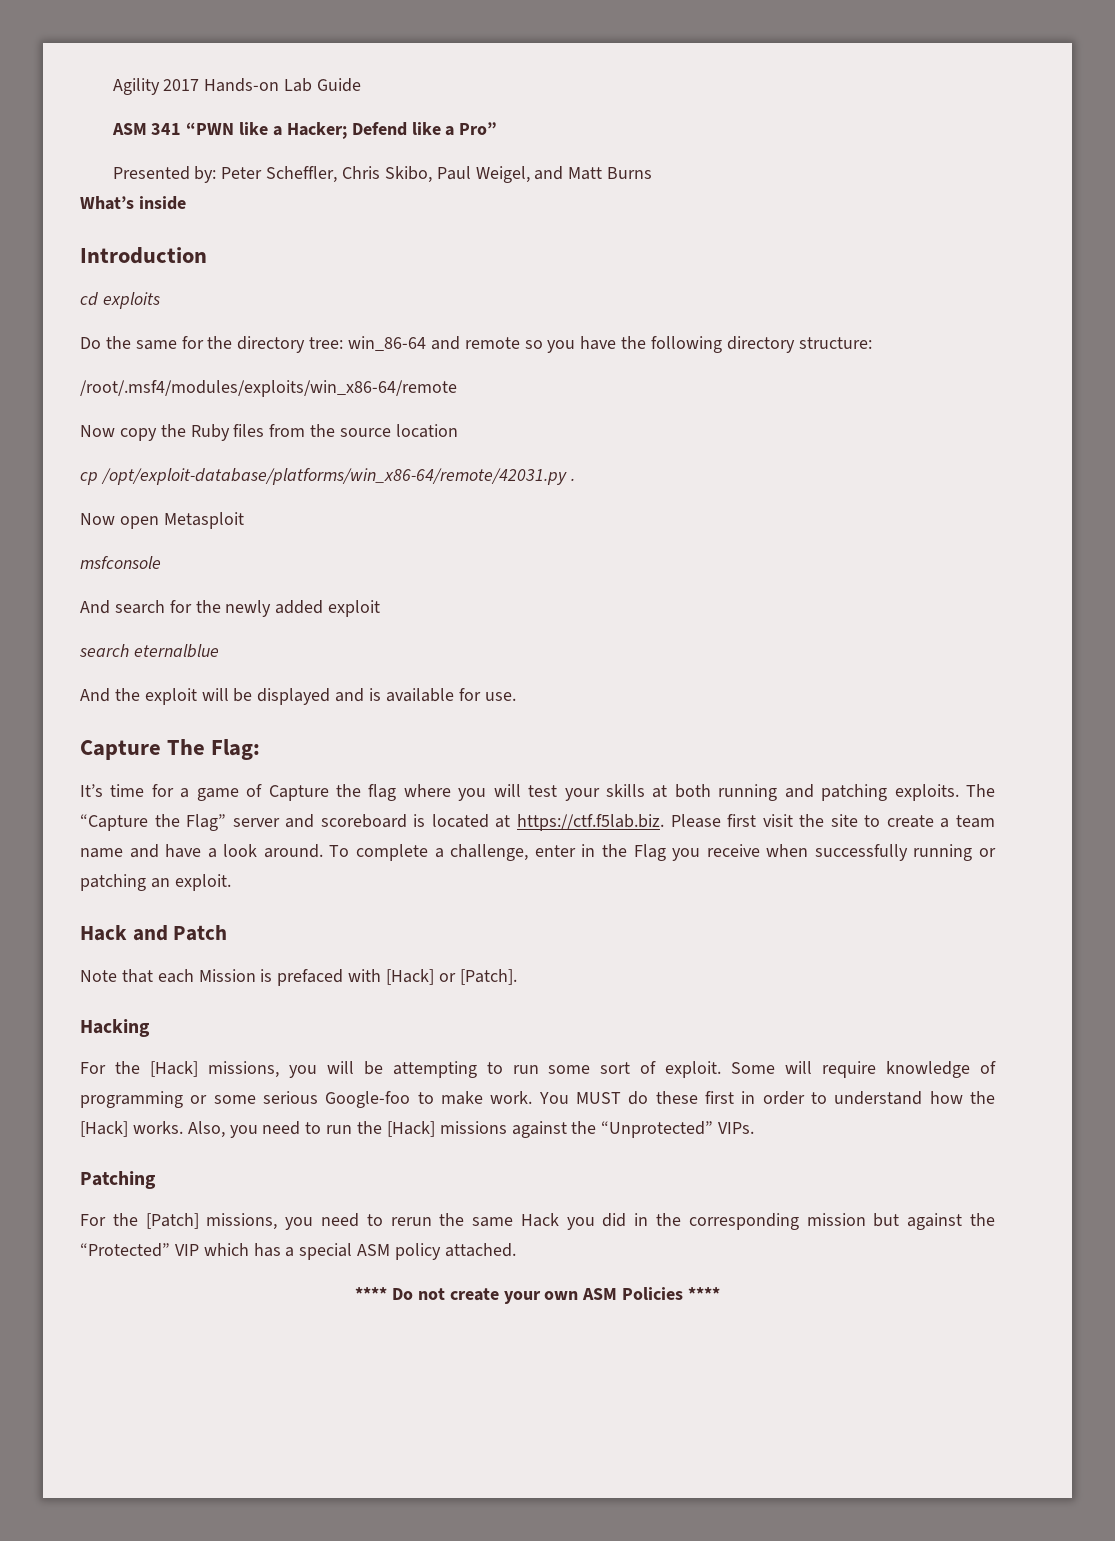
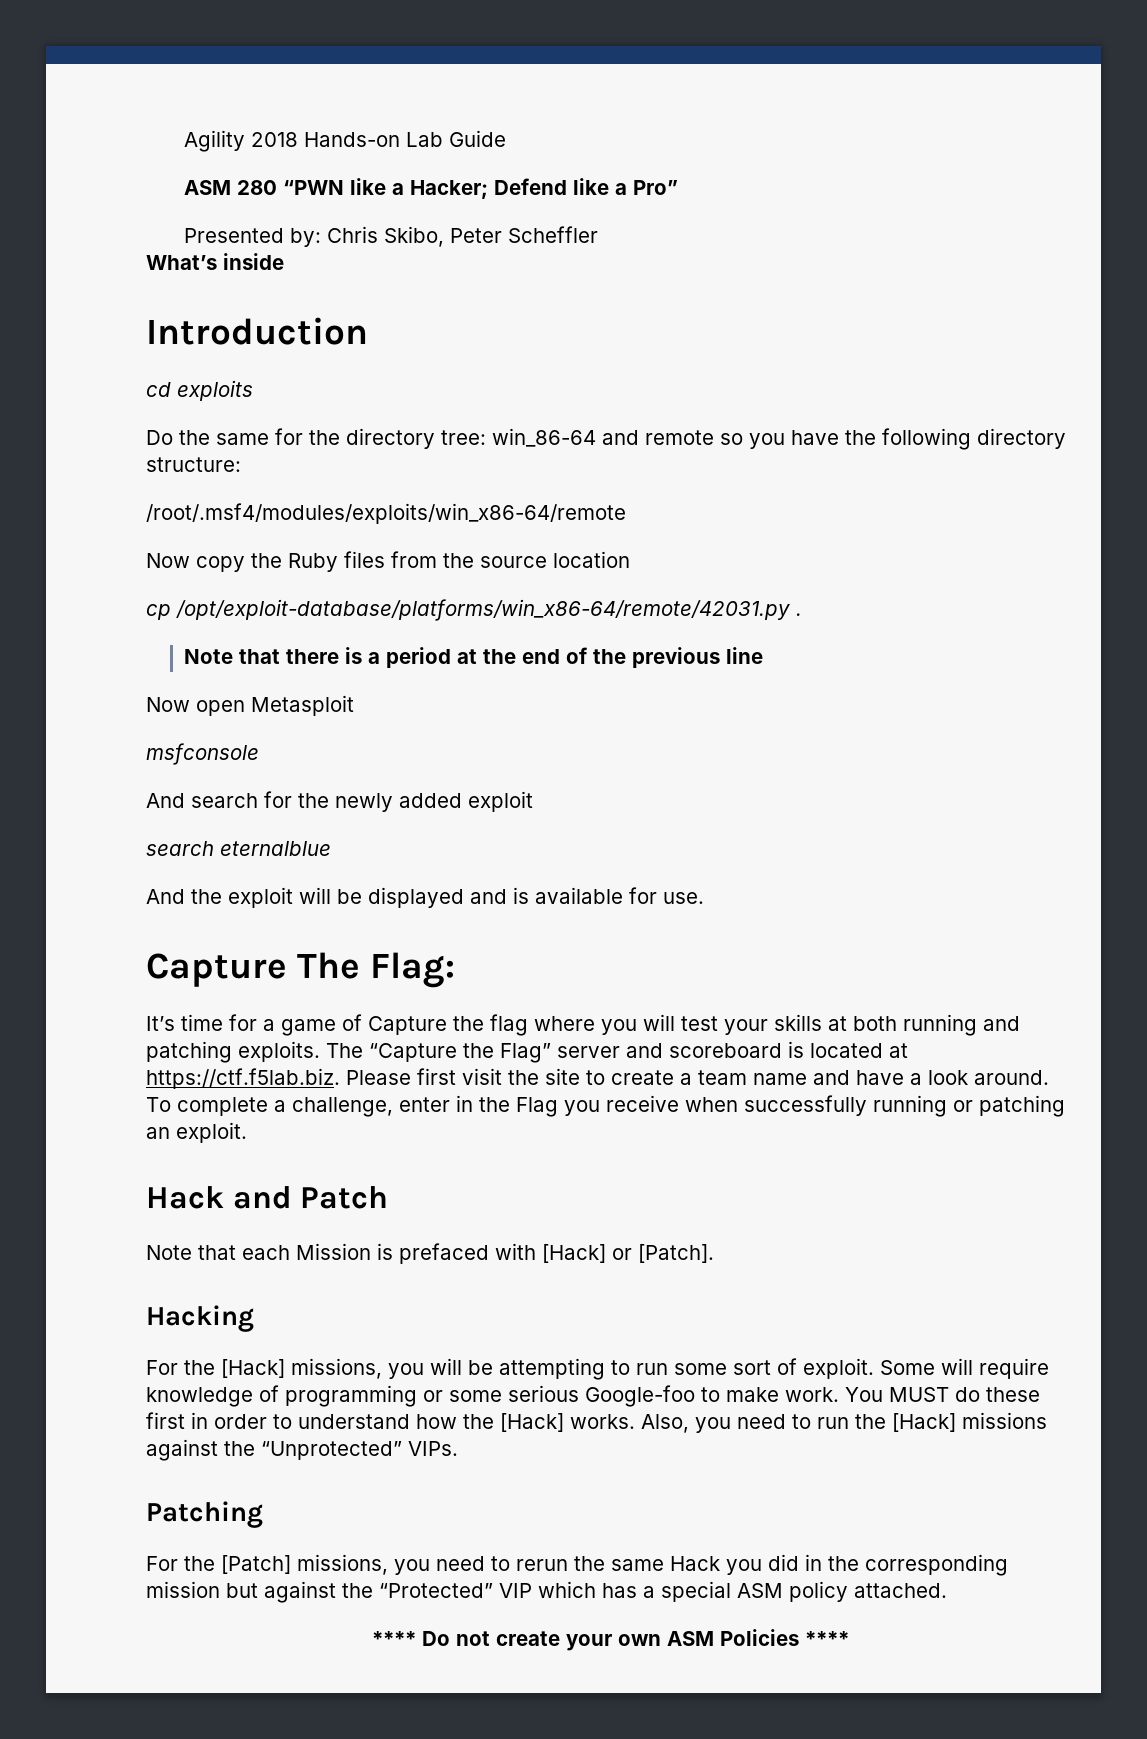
- Agility 2017 Hands-on Lab Guide
+ Agility 2018 Hands-on Lab Guide
- ASM 341 “PWN like a Hacker; Defend like a Pro”
+ ASM 280 “PWN like a Hacker; Defend like a Pro”
- Presented by: Peter Scheffler, Chris Skibo, Paul Weigel, and Matt Burns
+ Presented by: Chris Skibo, Peter Scheffler
+ Note that there is a period at the end of the previous line

